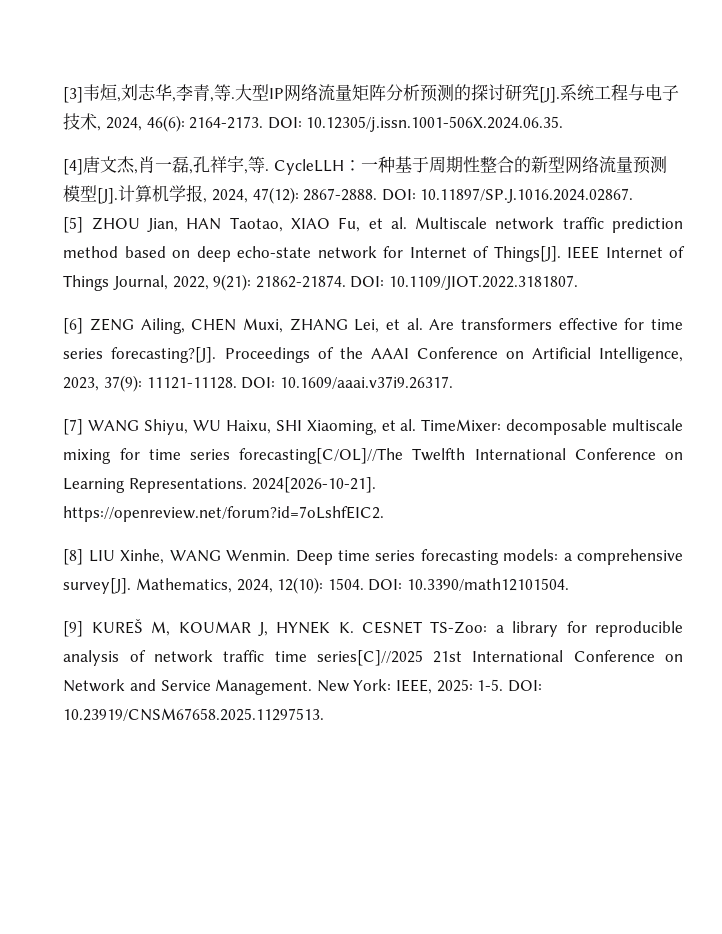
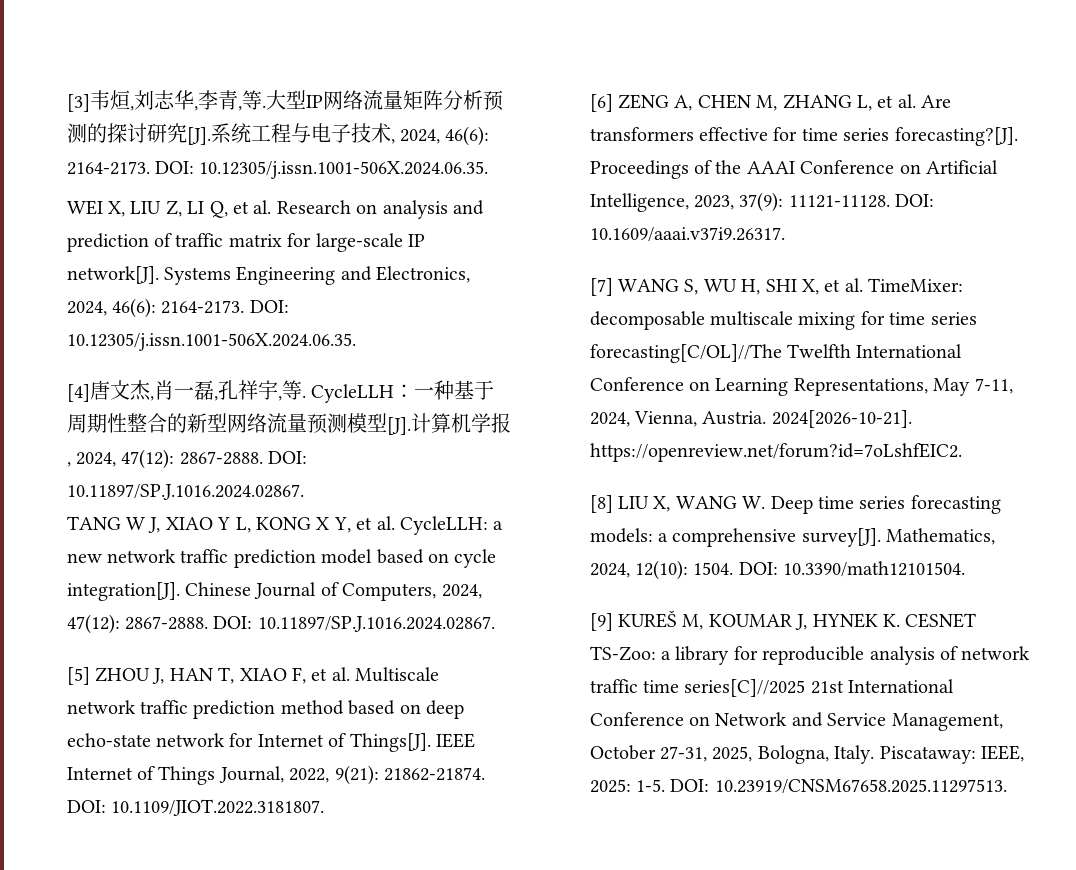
+ WEI X, LIU Z, LI Q, et al. Research on analysis and prediction of traffic matrix for large-scale IP network[J]. Systems Engineering and Electronics, 2024, 46(6): 2164-2173. DOI: 10.12305/j.issn.1001-506X.2024.06.35.
- [5] ZHOU Jian, HAN Taotao, XIAO Fu, et al. Multiscale network traffic prediction method based on deep echo-state network for Internet of Things[J].
+ TANG W J, XIAO Y L, KONG X Y, et al. CycleLLH: a new network traffic prediction model based on cycle integration[J]. Chinese Journal of Computers, 2024, 47(12): 2867-2888. DOI: 10.11897/SP.J.1016.2024.02867.
+ [5] ZHOU J, HAN T, XIAO F, et al. Multiscale network traffic prediction method based on deep echo-state network for Internet of Things[J].
- [6] ZENG Ailing, CHEN Muxi, ZHANG Lei, et al. Are transformers effective for time series forecasting?[J].
+ [6] ZENG A, CHEN M, ZHANG L, et al. Are transformers effective for time series forecasting?[J].
- [7] WANG Shiyu, WU Haixu, SHI Xiaoming, et al. TimeMixer: decomposable multiscale mixing for time series forecasting[C/OL]//The Twelfth International Conference on Learning Representations.
+ [7] WANG S, WU H, SHI X, et al. TimeMixer: decomposable multiscale mixing for time series forecasting[C/OL]//The Twelfth International Conference on Learning Representations, May 7-11, 2024, Vienna, Austria.
- [8] LIU Xinhe, WANG Wenmin. Deep time series forecasting models: a comprehensive survey[J].
+ [8] LIU X, WANG W. Deep time series forecasting models: a comprehensive survey[J].
- [9] KUREŠ M, KOUMAR J, HYNEK K. CESNET TS-Zoo: a library for reproducible analysis of network traffic time series[C]//2025 21st International Conference on Network and Service Management. New York: IEEE, 2025: 1-5.
+ [9] KUREŠ M, KOUMAR J, HYNEK K. CESNET TS-Zoo: a library for reproducible analysis of network traffic time series[C]//2025 21st International Conference on Network and Service Management, October 27-31, 2025, Bologna, Italy. Piscataway: IEEE, 2025: 1-5.

